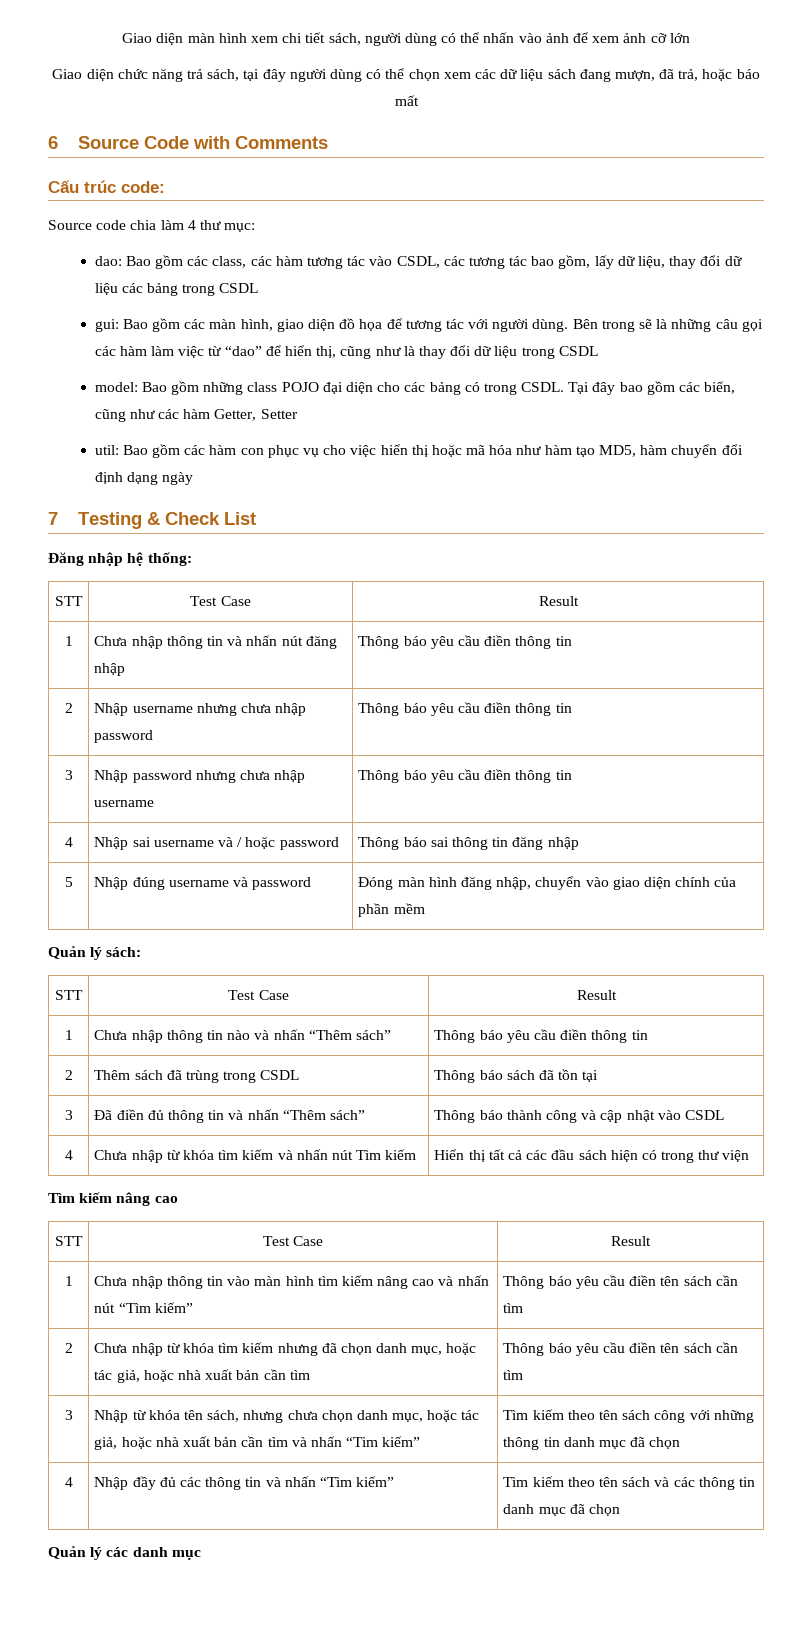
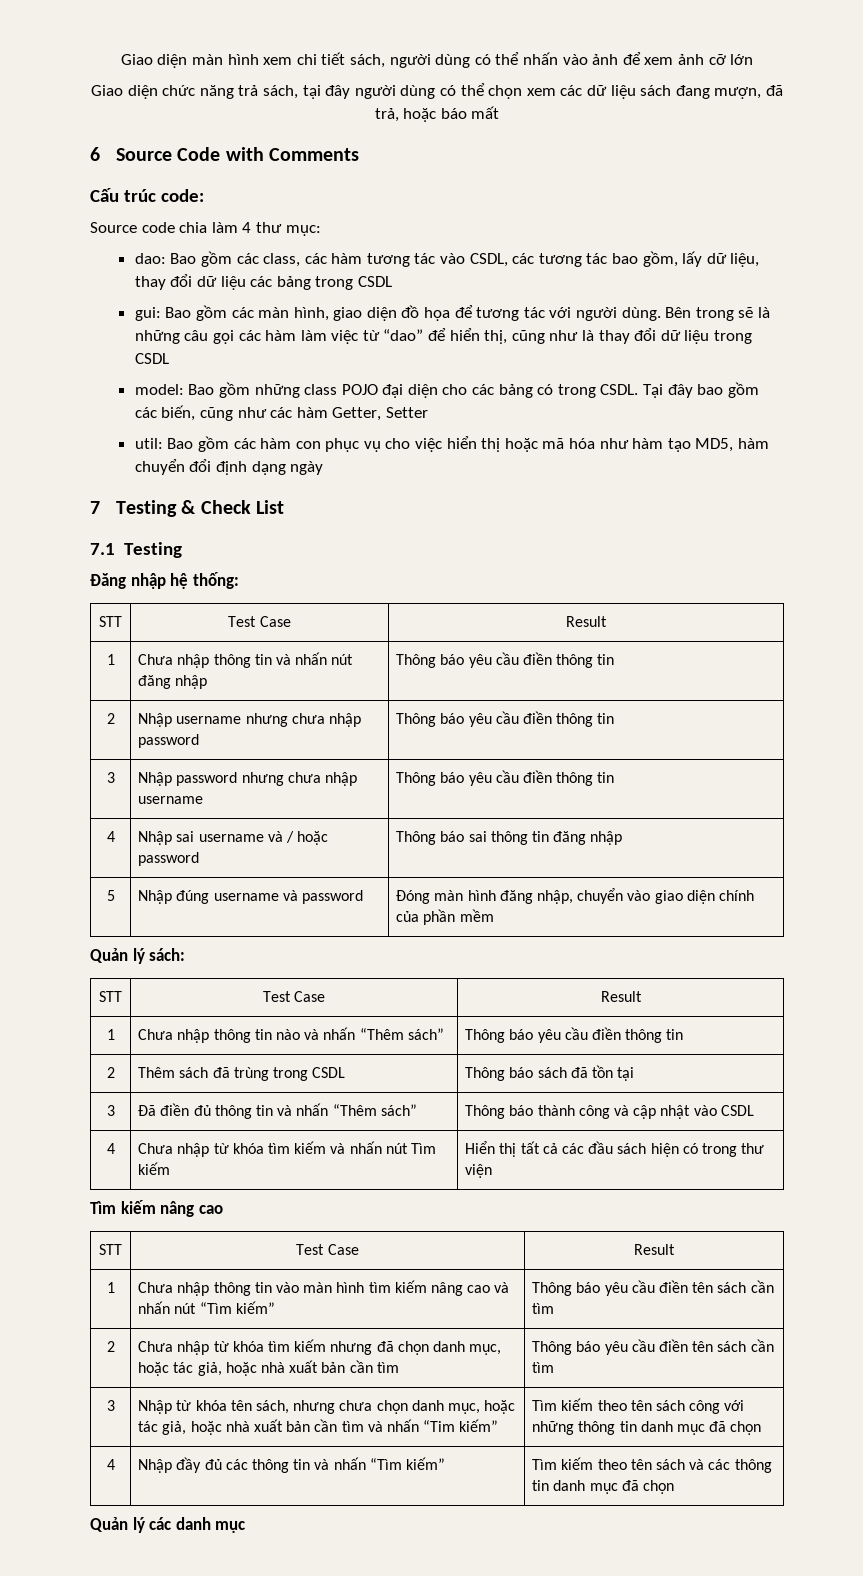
+ 7.1 Testing

